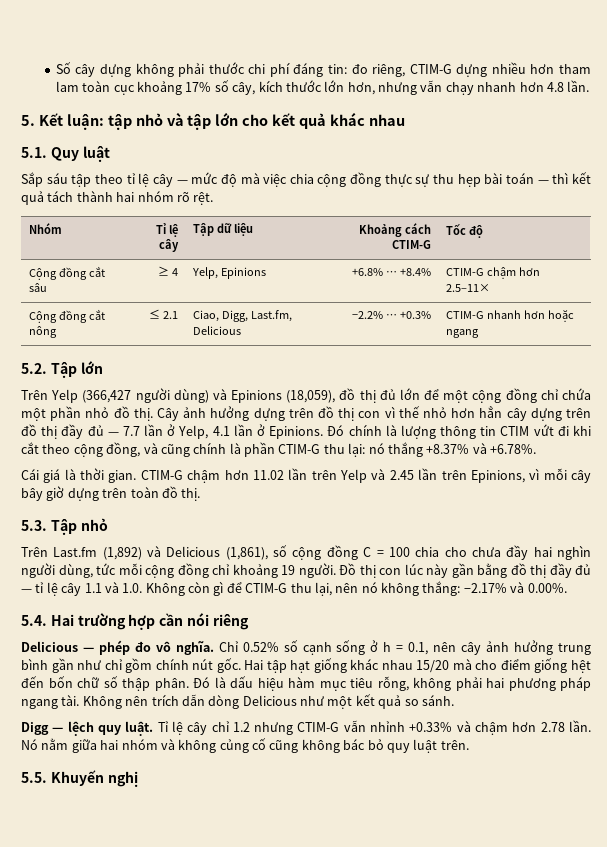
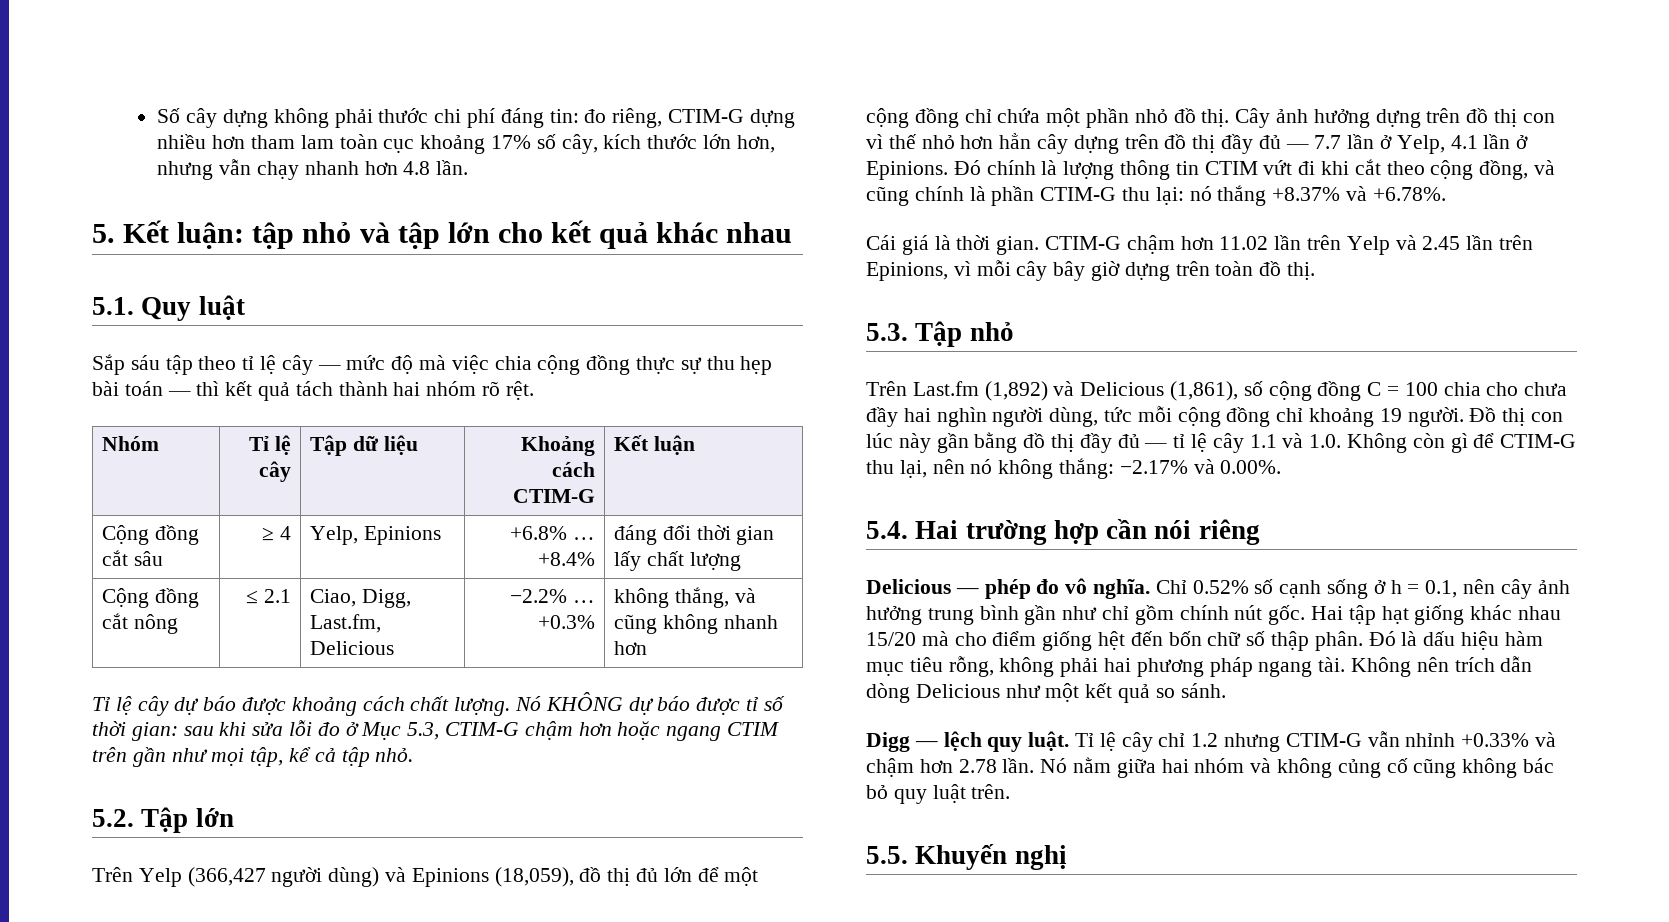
- Nhóm | Tỉ lệ cây | Tập dữ liệu | Khoảng cách CTIM-G | Tốc độ
+ Nhóm | Tỉ lệ cây | Tập dữ liệu | Khoảng cách CTIM-G | Kết luận
- Cộng đồng cắt sâu | ≥ 4 | Yelp, Epinions | +6.8% … +8.4% | CTIM-G chậm hơn 2.5–11×
+ Cộng đồng cắt sâu | ≥ 4 | Yelp, Epinions | +6.8% … +8.4% | đáng đổi thời gian lấy chất lượng
- Cộng đồng cắt nông | ≤ 2.1 | Ciao, Digg, Last.fm, Delicious | −2.2% … +0.3% | CTIM-G nhanh hơn hoặc ngang
+ Cộng đồng cắt nông | ≤ 2.1 | Ciao, Digg, Last.fm, Delicious | −2.2% … +0.3% | không thắng, và cũng không nhanh hơn
+ Tỉ lệ cây dự báo được khoảng cách chất lượng. Nó KHÔNG dự báo được tỉ số thời gian: sau khi sửa lỗi đo ở Mục 5.3, CTIM-G chậm hơn hoặc ngang CTIM trên gần như mọi tập, kể cả tập nhỏ.

